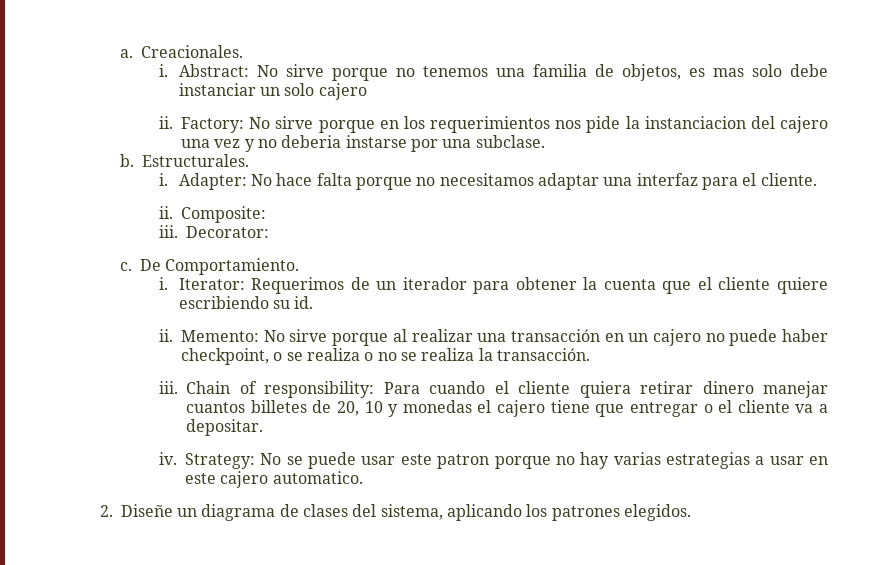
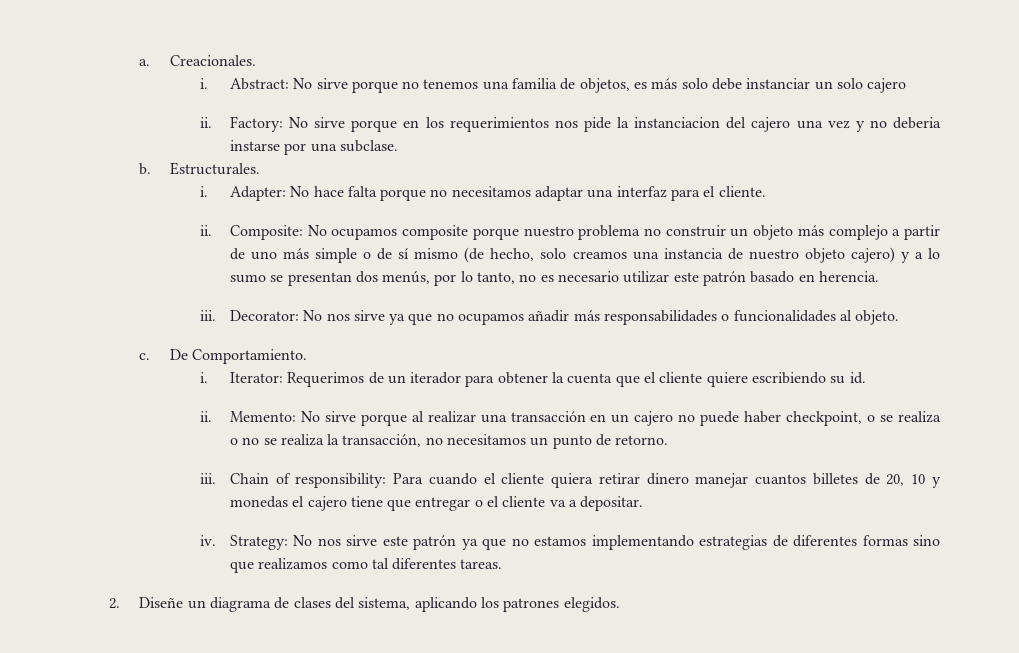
- Abstract: No sirve porque no tenemos una familia de objetos, es mas solo debe instanciar un solo cajero
+ Abstract: No sirve porque no tenemos una familia de objetos, es más solo debe instanciar un solo cajero
- Composite:
- iii. Decorator:
+ Composite: No ocupamos composite porque nuestro problema no construir un objeto más complejo a partir de uno más simple o de sí mismo (de hecho, solo creamos una instancia de nuestro objeto cajero) y a lo sumo se presentan dos menús, por lo tanto, no es necesario utilizar este patrón basado en herencia.
+ iii. Decorator: No nos sirve ya que no ocupamos añadir más responsabilidades o funcionalidades al objeto.
- Memento: No sirve porque al realizar una transacción en un cajero no puede haber checkpoint, o se realiza o no se realiza la transacción.
+ Memento: No sirve porque al realizar una transacción en un cajero no puede haber checkpoint, o se realiza o no se realiza la transacción, no necesitamos un punto de retorno.
- Strategy: No se puede usar este patron porque no hay varias estrategias a usar en este cajero automatico.
+ Strategy: No nos sirve este patrón ya que no estamos implementando estrategias de diferentes formas sino que realizamos como tal diferentes tareas.

